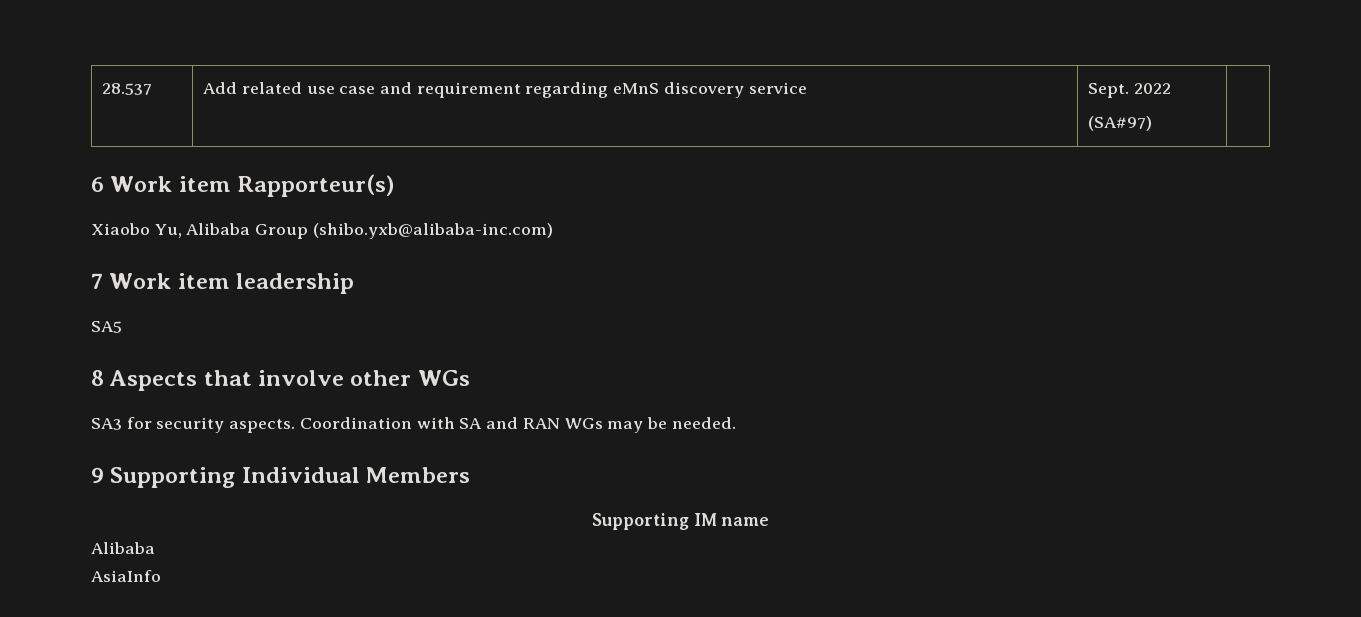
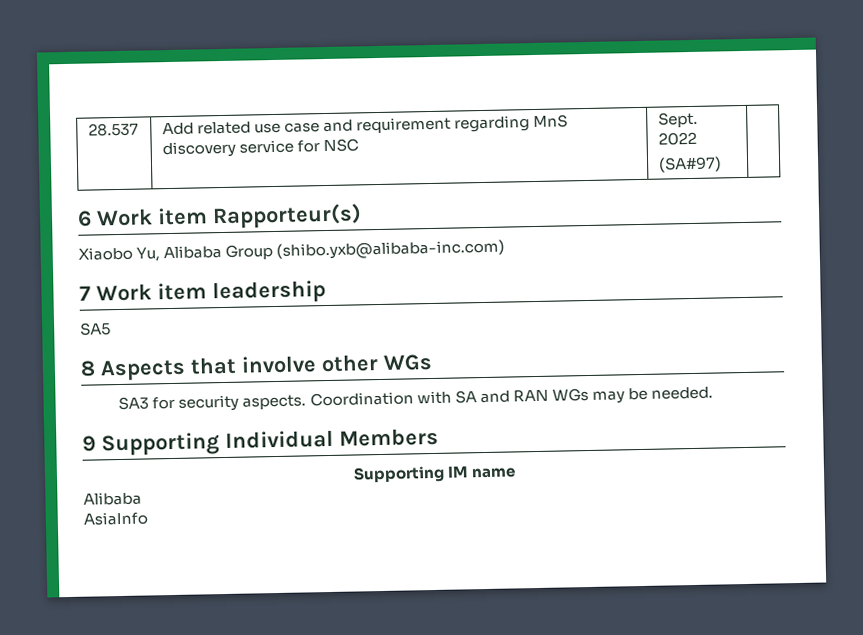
- 28.537 | Add related use case and requirement regarding eMnS discovery service | Sept. 2022
+ 28.537 | Add related use case and requirement regarding MnS discovery service for NSC | Sept. 2022

